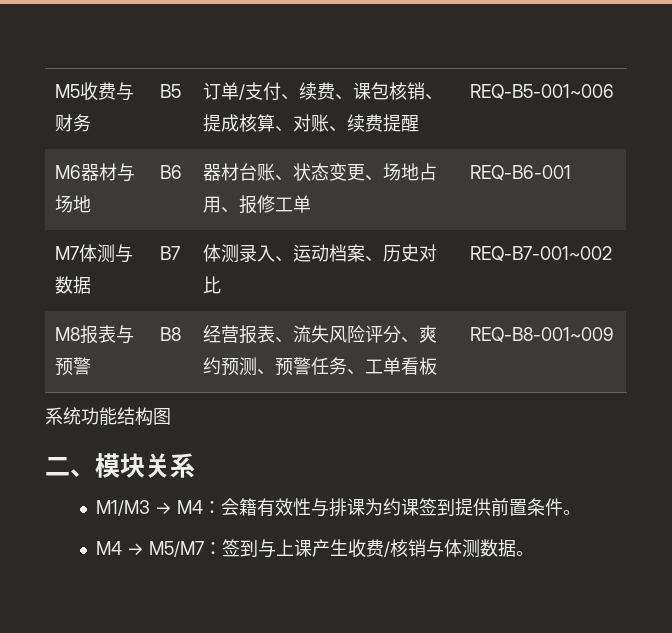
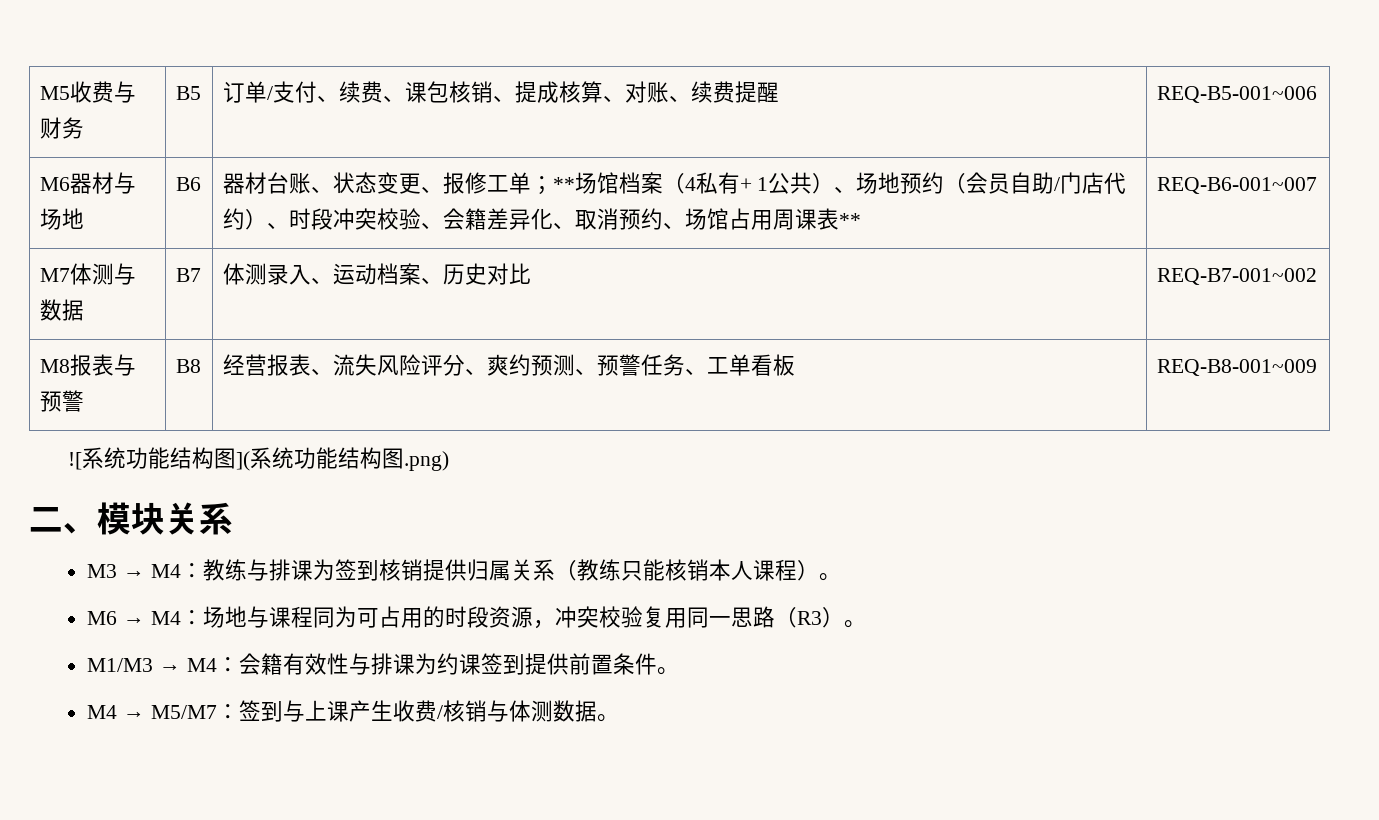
- 器材台账、状态变更、场地占用、报修工单 | REQ-B6-001
+ 器材台账、状态变更、报修工单；**场馆档案（4私有+ 1公共）、场地预约（会员自助/门店代约）、时段冲突校验、会籍差异化、取消预约、场馆占用周课表** | REQ-B6-001~007
- 系统功能结构图
+ ![系统功能结构图](系统功能结构图.png)
  二、模块关系
+ M3 → M4：教练与排课为签到核销提供归属关系（教练只能核销本人课程）。
+ M6 → M4：场地与课程同为可占用的时段资源，冲突校验复用同一思路（R3）。

